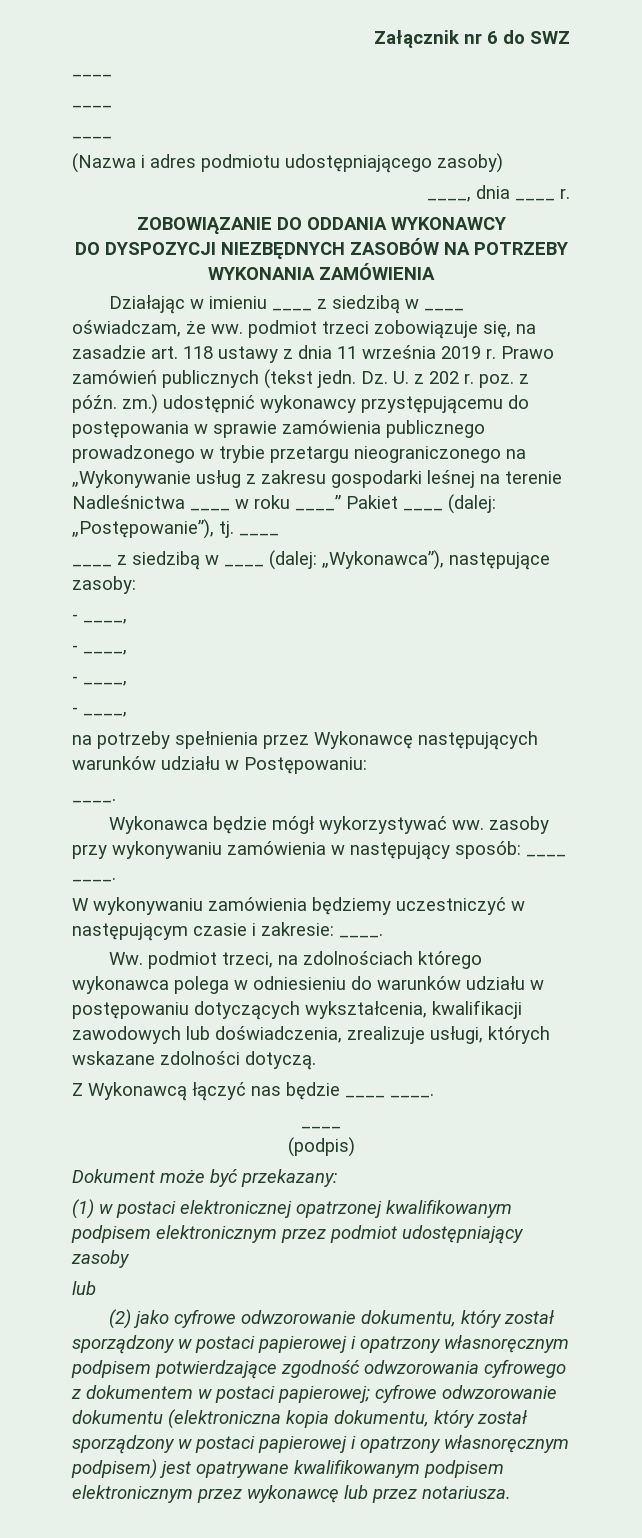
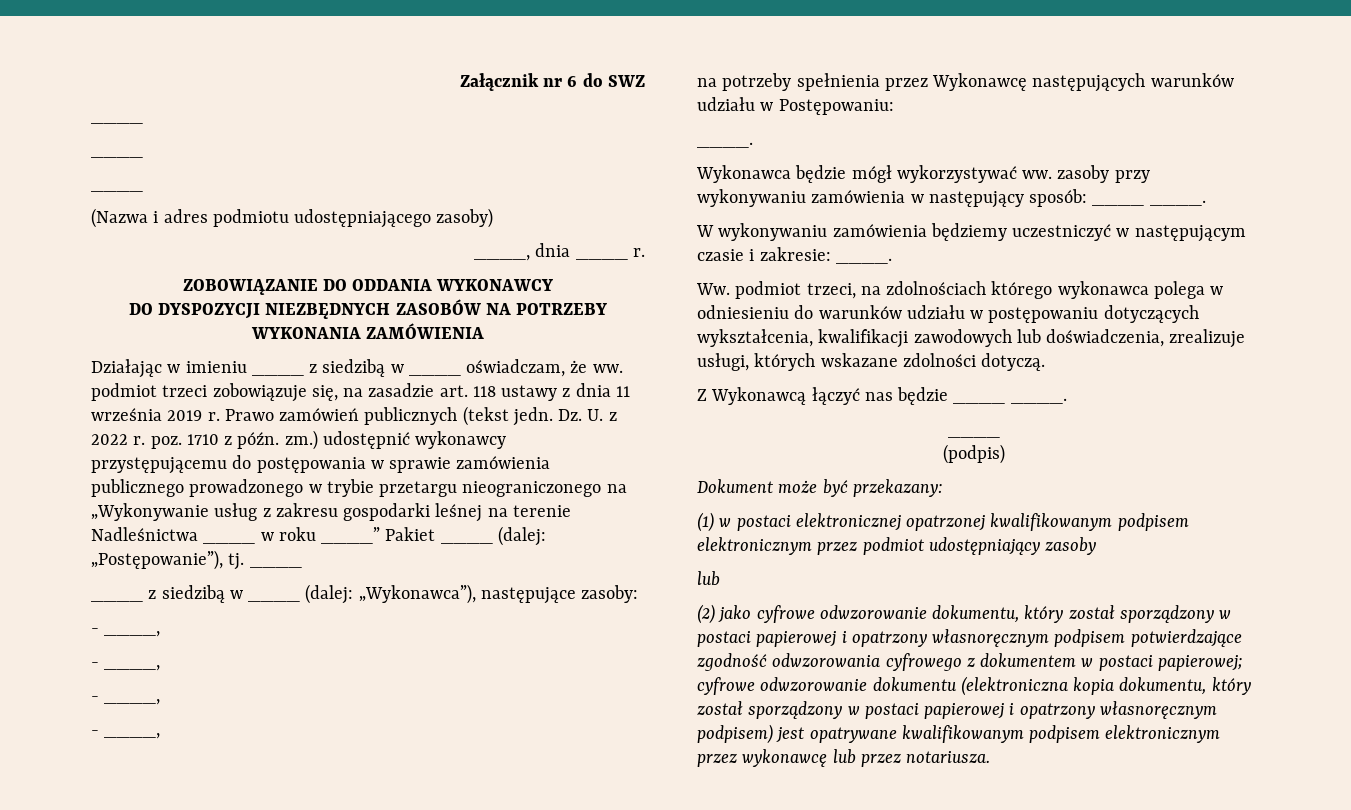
- Dz. U. z 202 r. poz. z późn. zm.) udostępnić wykonawcy przystępującemu do postępowania w sprawie zamówienia publicznego prowadzonego w trybie przetargu nieograniczonego na „Wykonywanie usług z zakresu gospodarki leśnej na terenie Nadleśnictwa ____ w roku ____” Pakiet ____ (dalej: „Postępowanie”), tj.
+ Dz. U. z 2022 r. poz. 1710 z późn. zm.) udostępnić wykonawcy przystępującemu do postępowania w sprawie zamówienia publicznego prowadzonego w trybie przetargu nieograniczonego na „Wykonywanie usług z zakresu gospodarki leśnej na terenie Nadleśnictwa ____ w roku ____” Pakiet ____ (dalej: „Postępowanie”), tj.

